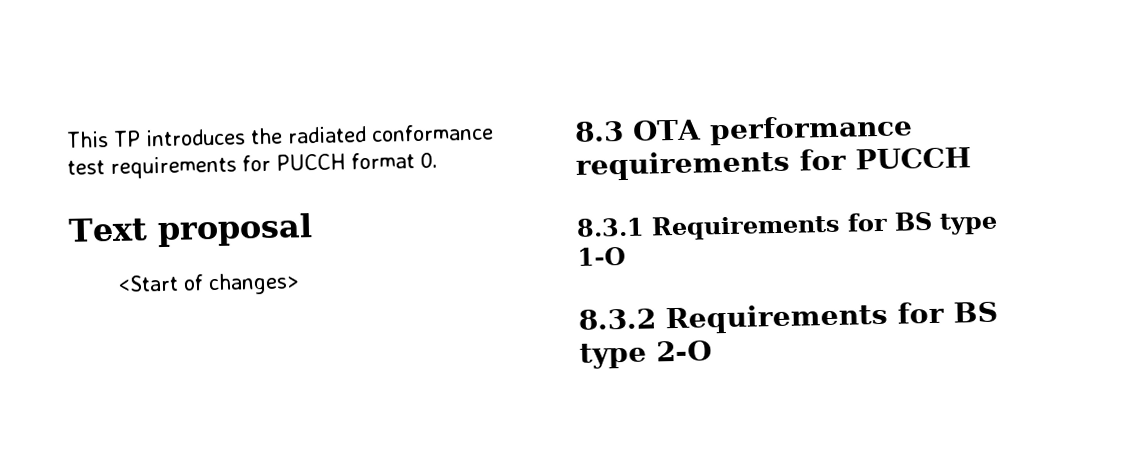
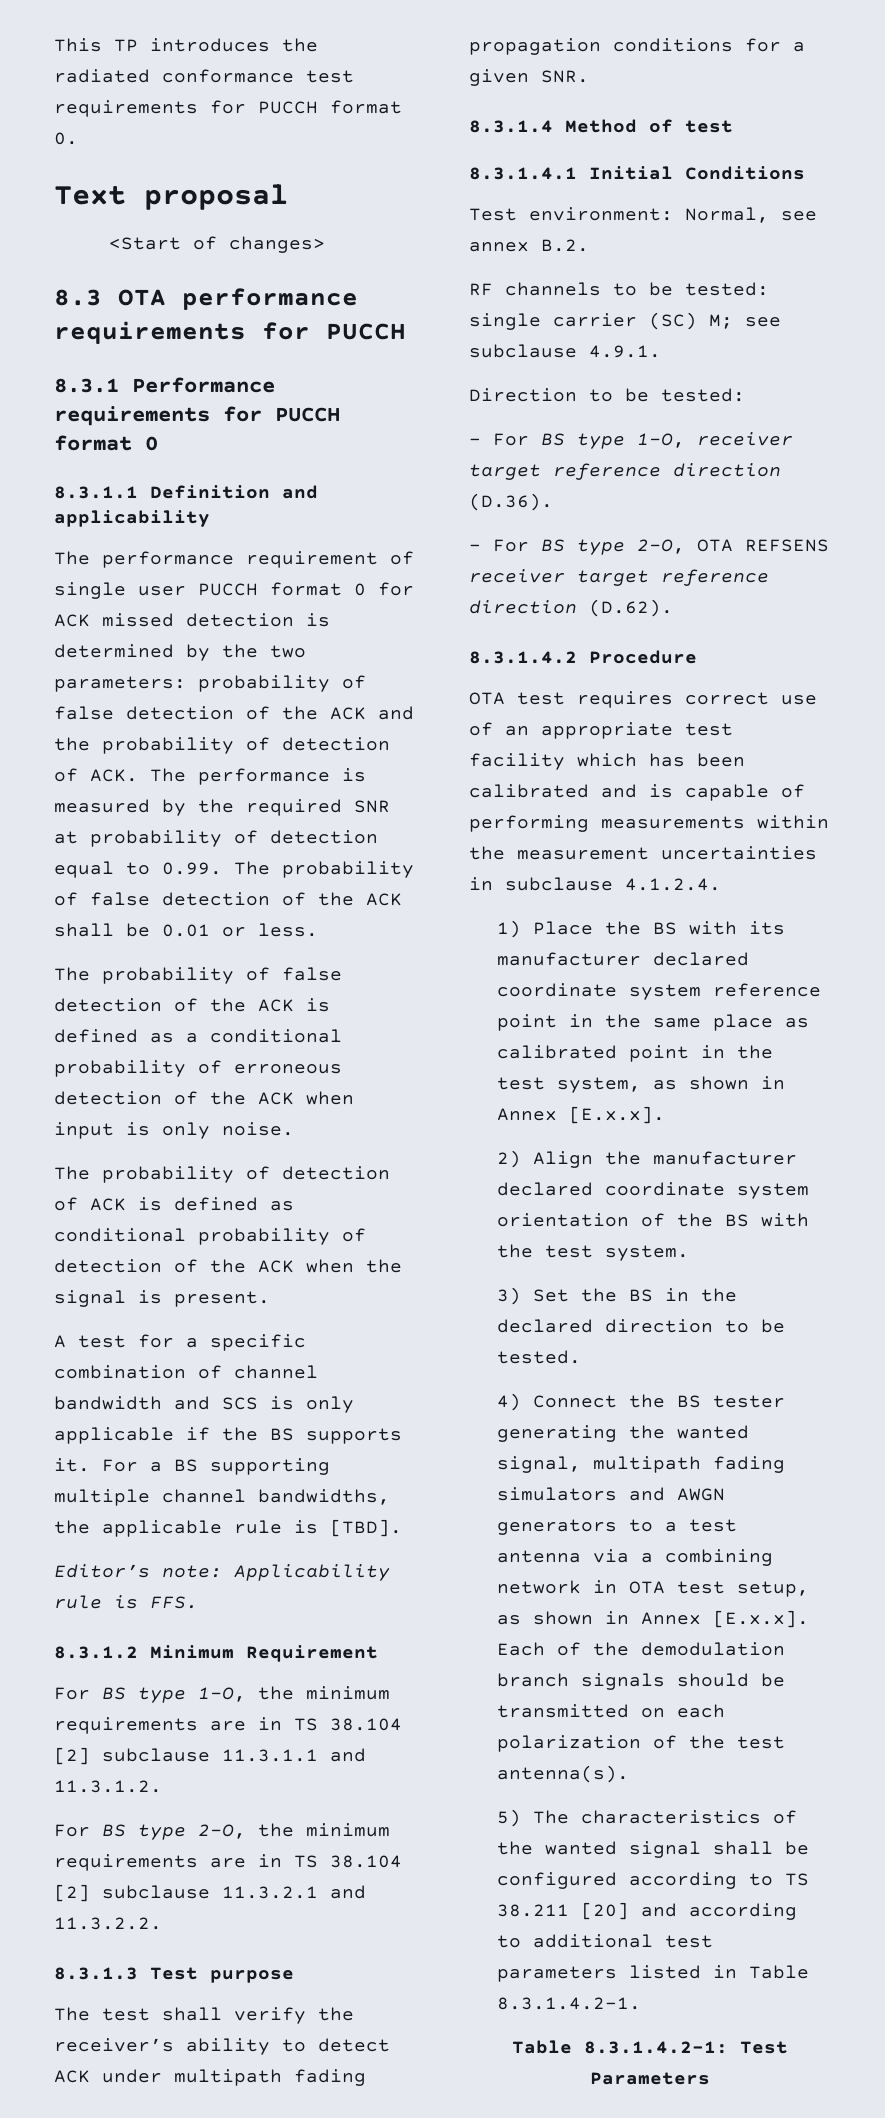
- 8.3.1 Requirements for BS type 1-O
- 8.3.2 Requirements for BS type 2-O
+ 8.3.1 Performance requirements for PUCCH format 0
+ 8.3.1.1 Definition and applicability
+ The performance requirement of single user PUCCH format 0 for ACK missed detection is determined by the two parameters: probability of false detection of the ACK and the probability of detection of ACK. The performance is measured by the required SNR at probability of detection equal to 0.99. The probability of false detection of the ACK shall be 0.01 or less.
+ The probability of false detection of the ACK is defined as a conditional probability of erroneous detection of the ACK when input is only noise.
+ The probability of detection of ACK is defined as conditional probability of detection of the ACK when the signal is present.
+ A test for a specific combination of channel bandwidth and SCS is only applicable if the BS supports it. For a BS supporting multiple channel bandwidths, the applicable rule is [TBD].
+ Editor’s note: Applicability rule is FFS.
+ 8.3.1.2 Minimum Requirement
+ For BS type 1-O, the minimum requirements are in TS 38.104 [2] subclause 11.3.1.1 and 11.3.1.2.
+ For BS type 2-O, the minimum requirements are in TS 38.104 [2] subclause 11.3.2.1 and 11.3.2.2.
+ 8.3.1.3 Test purpose
+ The test shall verify the receiver’s ability to detect ACK under multipath fading propagation conditions for a given SNR.
+ 8.3.1.4 Method of test
+ 8.3.1.4.1 Initial Conditions
+ Test environment: Normal, see annex B.2.
+ RF channels to be tested: single carrier (SC) M; see subclause 4.9.1.
+ Direction to be tested:
+ - For BS type 1-O, receiver target reference direction (D.36).
+ - For BS type 2-O, OTA REFSENS receiver target reference direction (D.62).
+ 8.3.1.4.2 Procedure
+ OTA test requires correct use of an appropriate test facility which has been calibrated and is capable of performing measurements within the measurement uncertainties in subclause 4.1.2.4.
+ 1) Place the BS with its manufacturer declared coordinate system reference point in the same place as calibrated point in the test system, as shown in Annex [E.x.x].
+ 2) Align the manufacturer declared coordinate system orientation of the BS with the test system.
+ 3) Set the BS in the declared direction to be tested.
+ 4) Connect the BS tester generating the wanted signal, multipath fading simulators and AWGN generators to a test antenna via a combining network in OTA test setup, as shown in Annex [E.x.x]. Each of the demodulation branch signals should be transmitted on each polarization of the test antenna(s).
+ 5) The characteristics of the wanted signal shall be configured according to TS 38.211 [20] and according to additional test parameters listed in Table 8.3.1.4.2-1.
+ Table 8.3.1.4.2-1: Test Parameters

